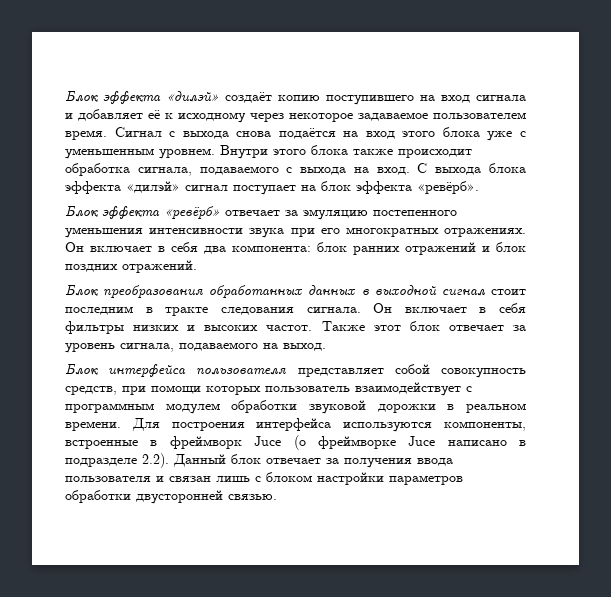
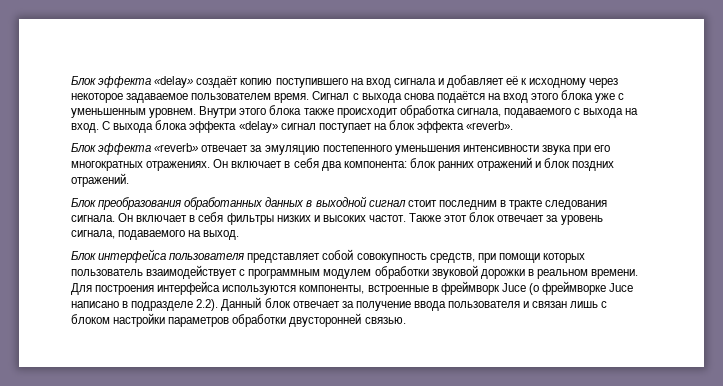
- Блок эффекта «дилэй» создаёт копию поступившего на вход сигнала и добавляет её к исходному через некоторое задаваемое пользователем время.
+ Блок эффекта «delay» создаёт копию поступившего на вход сигнала и добавляет её к исходному через некоторое задаваемое пользователем время.
- С выхода блока эффекта «дилэй» сигнал поступает на блок эффекта «ревёрб».
- Блок эффекта «ревёрб» отвечает за эмуляцию постепенного уменьшения интенсивности звука при его многократных отражениях.
+ С выхода блока эффекта «delay» сигнал поступает на блок эффекта «reverb».
+ Блок эффекта «reverb» отвечает за эмуляцию постепенного уменьшения интенсивности звука при его многократных отражениях.
- Для построения интерфейса используются компоненты, встроенные в фреймворк Juce (о фреймворке Juce написано в подразделе 2.2). Данный блок отвечает за получения ввода пользователя и связан лишь с блоком настройки параметров обработки двусторонней связью.
+ Для построения интерфейса используются компоненты, встроенные в фреймворк Juce (о фреймворке Juce написано в подразделе 2.2). Данный блок отвечает за получение ввода пользователя и связан лишь с блоком настройки параметров обработки двусторонней связью.

